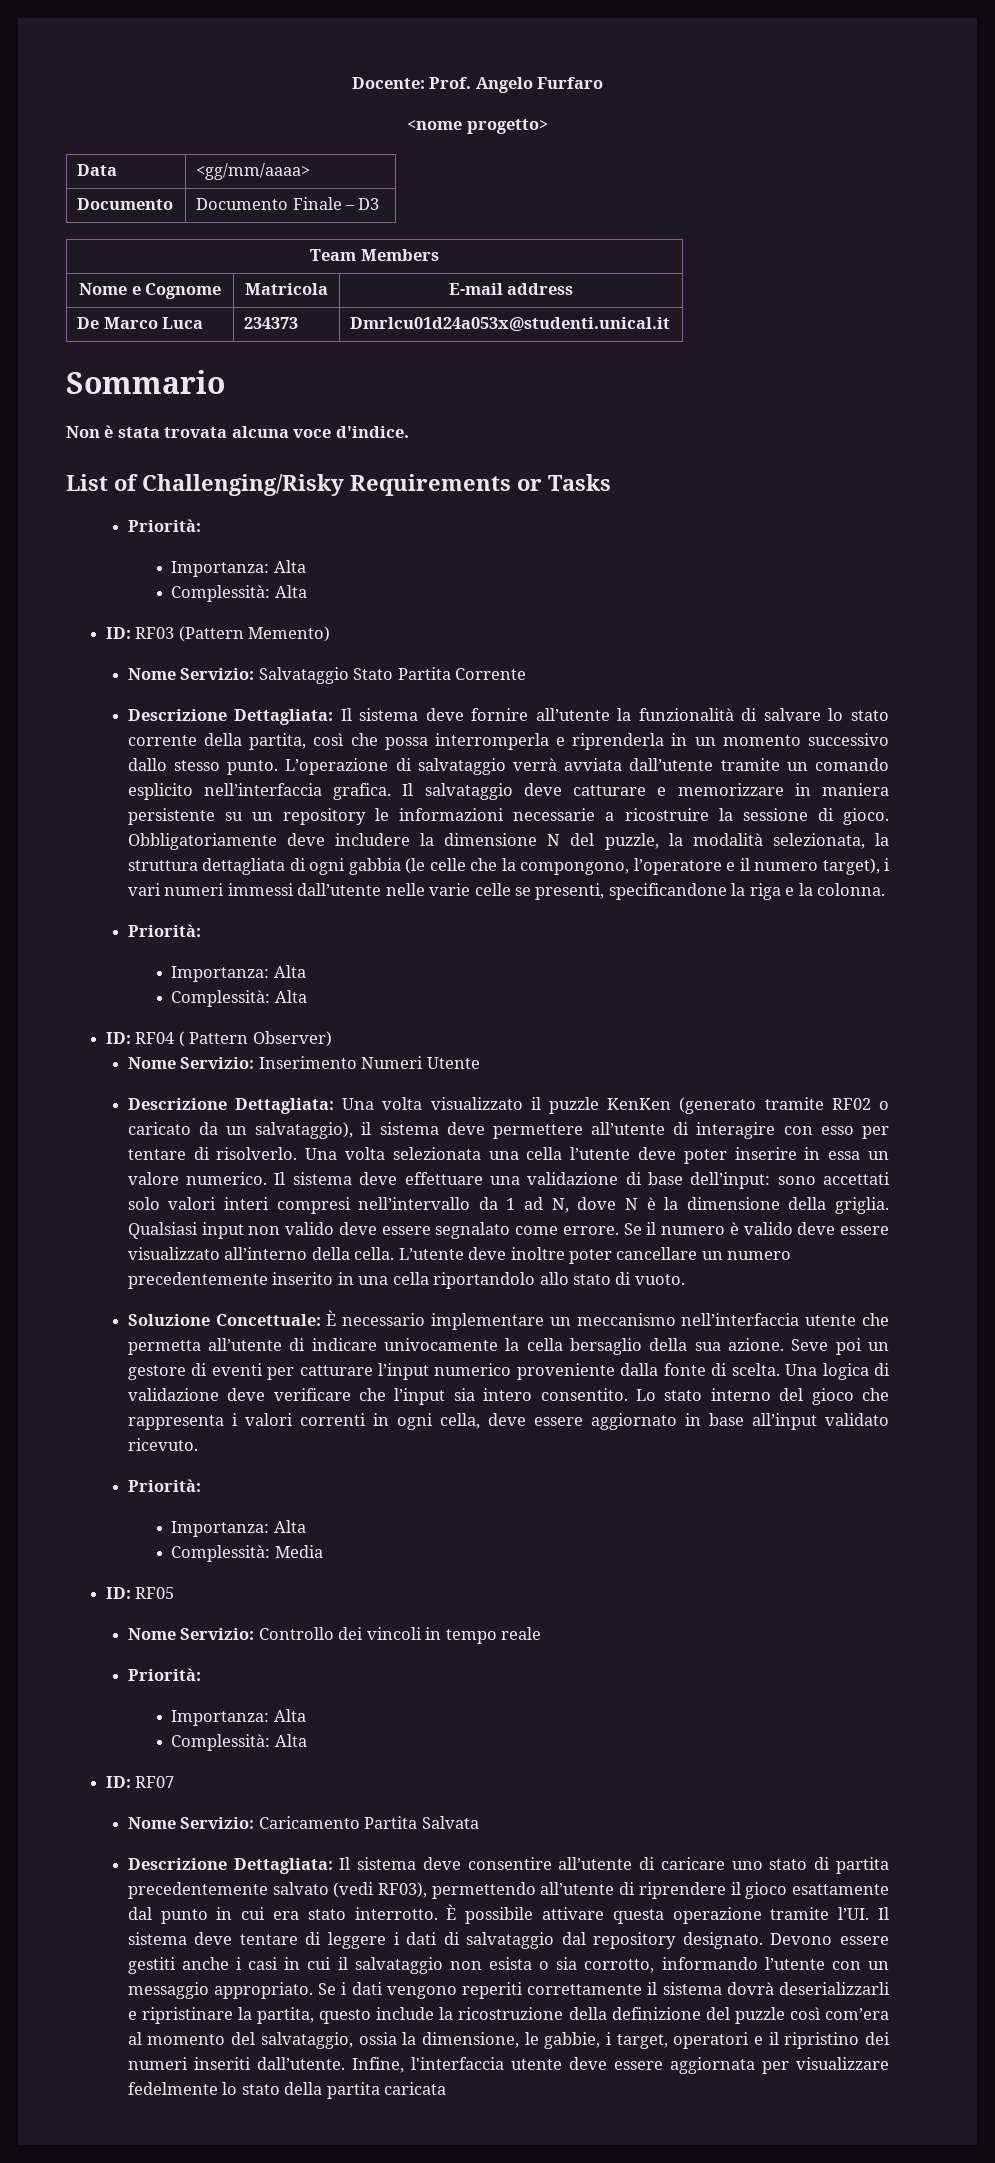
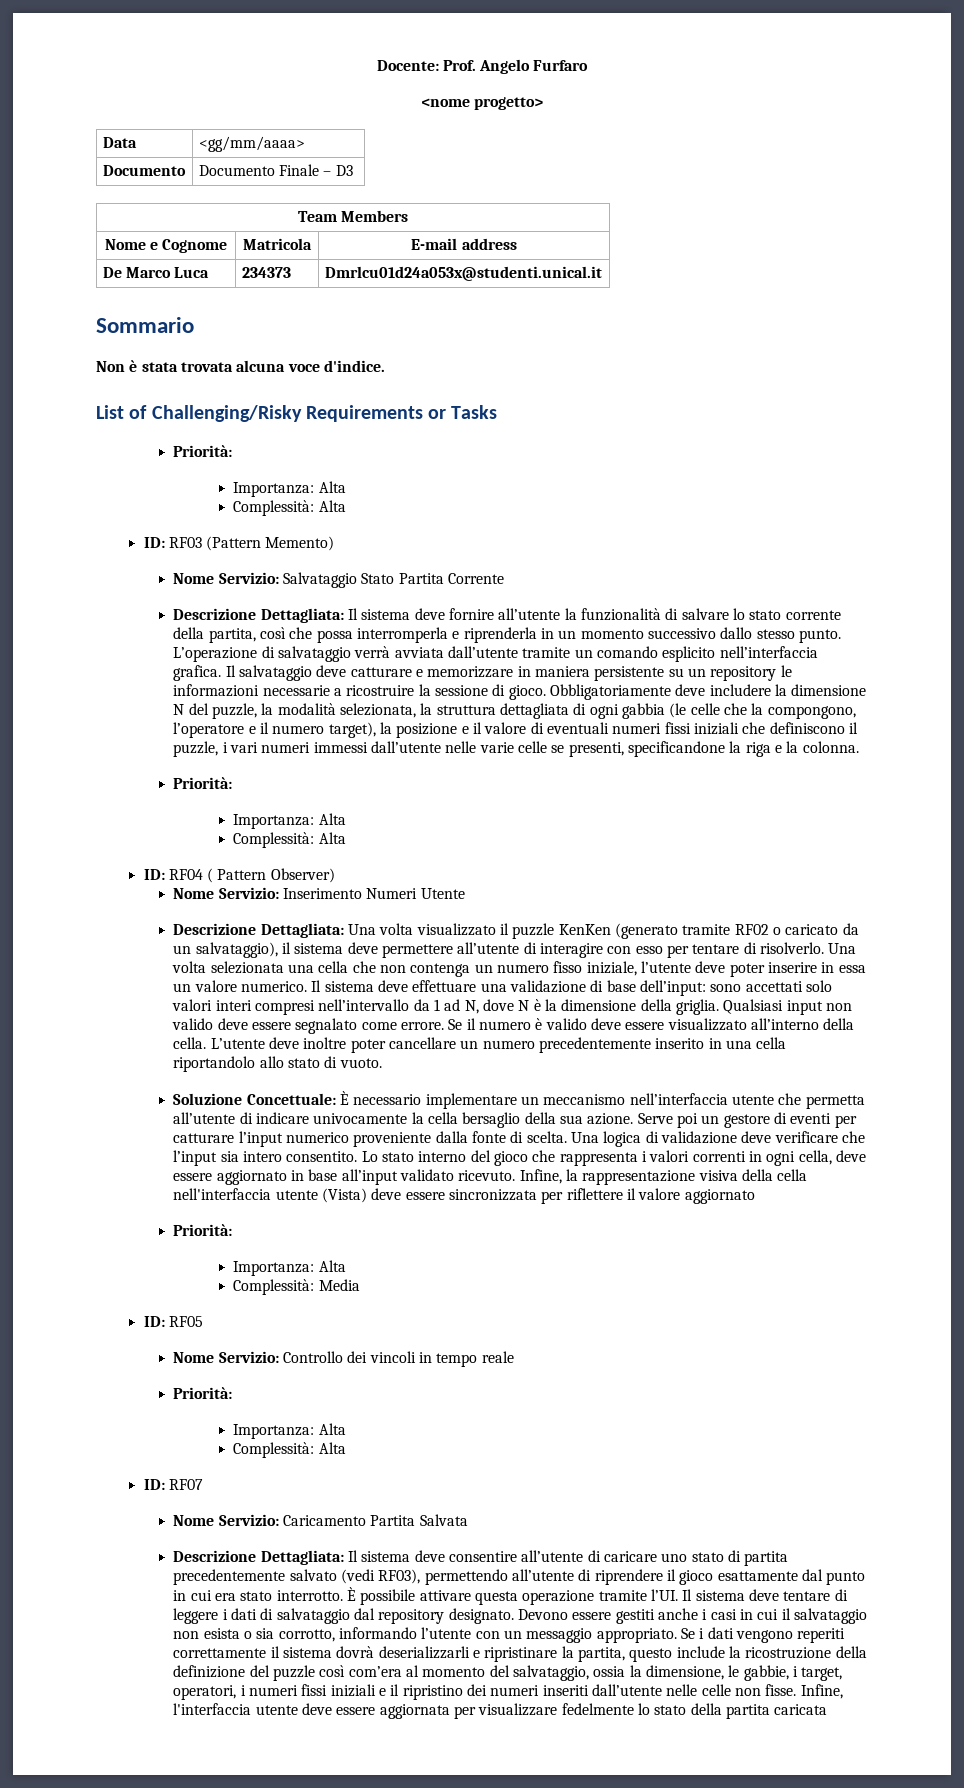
- Obbligatoriamente deve includere la dimensione N del puzzle, la modalità selezionata, la struttura dettagliata di ogni gabbia (le celle che la compongono, l’operatore e il numero target), i vari numeri immessi dall’utente nelle varie celle se presenti, specificandone la riga e la colonna.
+ Obbligatoriamente deve includere la dimensione N del puzzle, la modalità selezionata, la struttura dettagliata di ogni gabbia (le celle che la compongono, l’operatore e il numero target), la posizione e il valore di eventuali numeri fissi iniziali che definiscono il puzzle, i vari numeri immessi dall’utente nelle varie celle se presenti, specificandone la riga e la colonna.
- Una volta selezionata una cella l’utente deve poter inserire in essa un valore numerico.
+ Una volta selezionata una cella che non contenga un numero fisso iniziale, l’utente deve poter inserire in essa un valore numerico.
- Seve poi un gestore di eventi per catturare l’input numerico proveniente dalla fonte di scelta.
+ Serve poi un gestore di eventi per catturare l’input numerico proveniente dalla fonte di scelta.
+ Infine, la rappresentazione visiva della cella nell'interfaccia utente (Vista) deve essere sincronizzata per riflettere il valore aggiornato
- Se i dati vengono reperiti correttamente il sistema dovrà deserializzarli e ripristinare la partita, questo include la ricostruzione della definizione del puzzle così com’era al momento del salvataggio, ossia la dimensione, le gabbie, i target, operatori e il ripristino dei numeri inseriti dall’utente.
+ Se i dati vengono reperiti correttamente il sistema dovrà deserializzarli e ripristinare la partita, questo include la ricostruzione della definizione del puzzle così com’era al momento del salvataggio, ossia la dimensione, le gabbie, i target, operatori, i numeri fissi iniziali e il ripristino dei numeri inseriti dall’utente nelle celle non fisse.

